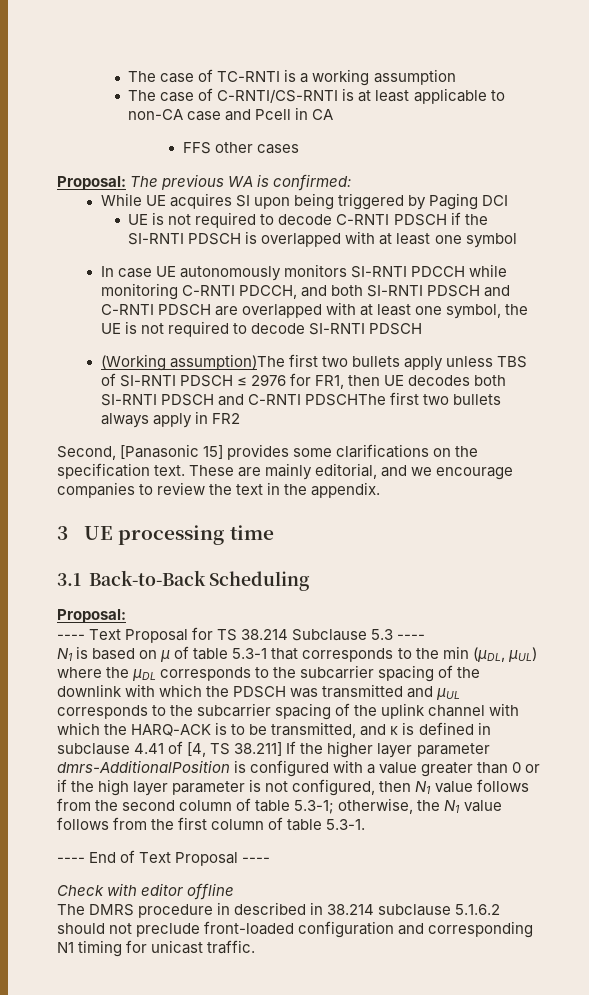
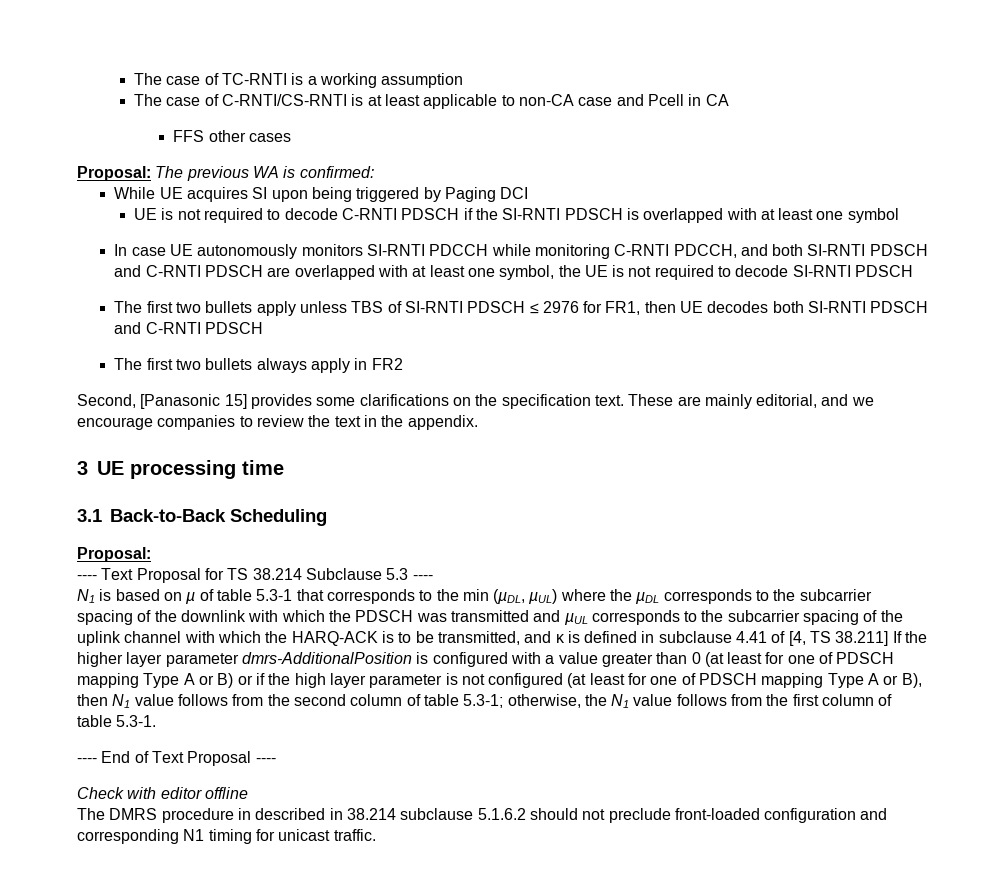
- (Working assumption)The first two bullets apply unless TBS of SI-RNTI PDSCH ≤ 2976 for FR1, then UE decodes both SI-RNTI PDSCH and C-RNTI PDSCHThe first two bullets always apply in FR2
+ The first two bullets apply unless TBS of SI-RNTI PDSCH ≤ 2976 for FR1, then UE decodes both SI-RNTI PDSCH and C-RNTI PDSCH
+ The first two bullets always apply in FR2
- N1 is based on µ of table 5.3-1 that corresponds to the min (µDL, µUL) where the µDL corresponds to the subcarrier spacing of the downlink with which the PDSCH was transmitted and µUL corresponds to the subcarrier spacing of the uplink channel with which the HARQ-ACK is to be transmitted, and κ is defined in subclause 4.41 of [4, TS 38.211] If the higher layer parameter dmrs-AdditionalPosition is configured with a value greater than 0 or if the high layer parameter is not configured, then N1 value follows from the second column of table 5.3-1;
+ N1 is based on µ of table 5.3-1 that corresponds to the min (µDL, µUL) where the µDL corresponds to the subcarrier spacing of the downlink with which the PDSCH was transmitted and µUL corresponds to the subcarrier spacing of the uplink channel with which the HARQ-ACK is to be transmitted, and κ is defined in subclause 4.41 of [4, TS 38.211] If the higher layer parameter dmrs-AdditionalPosition is configured with a value greater than 0 (at least for one of PDSCH mapping Type A or B) or if the high layer parameter is not configured (at least for one of PDSCH mapping Type A or B), then N1 value follows from the second column of table 5.3-1;

